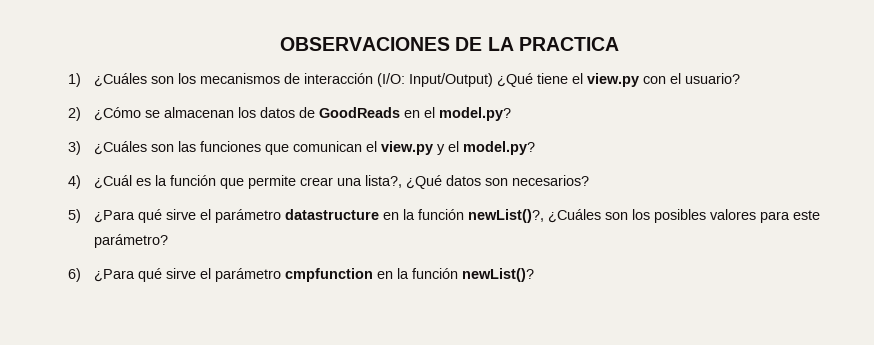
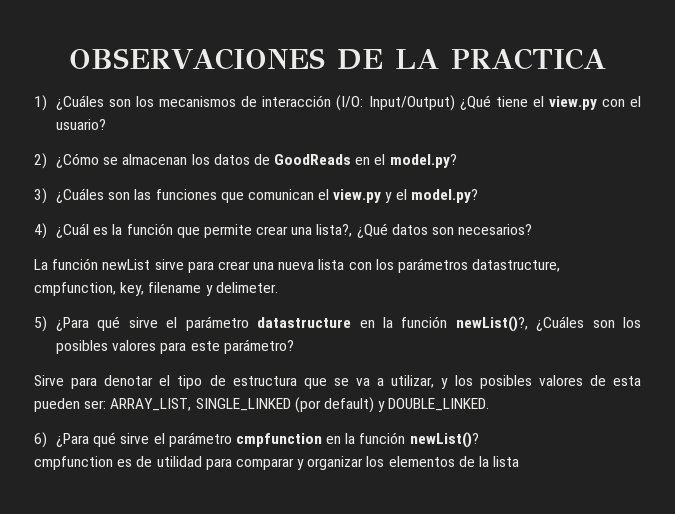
+ La función newList sirve para crear una nueva lista con los parámetros datastructure, cmpfunction, key, filename y delimeter.
+ Sirve para denotar el tipo de estructura que se va a utilizar, y los posibles valores de esta pueden ser: ARRAY_LIST, SINGLE_LINKED (por default) y DOUBLE_LINKED.
+ cmpfunction es de utilidad para comparar y organizar los elementos de la lista

